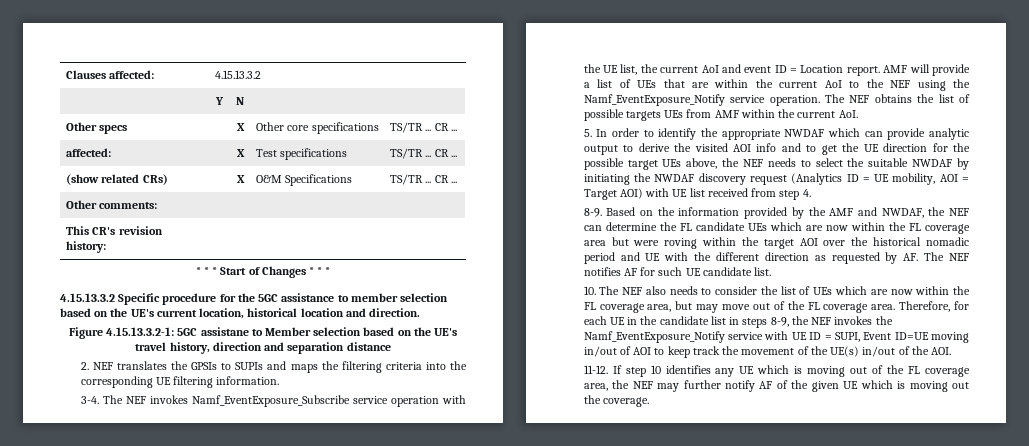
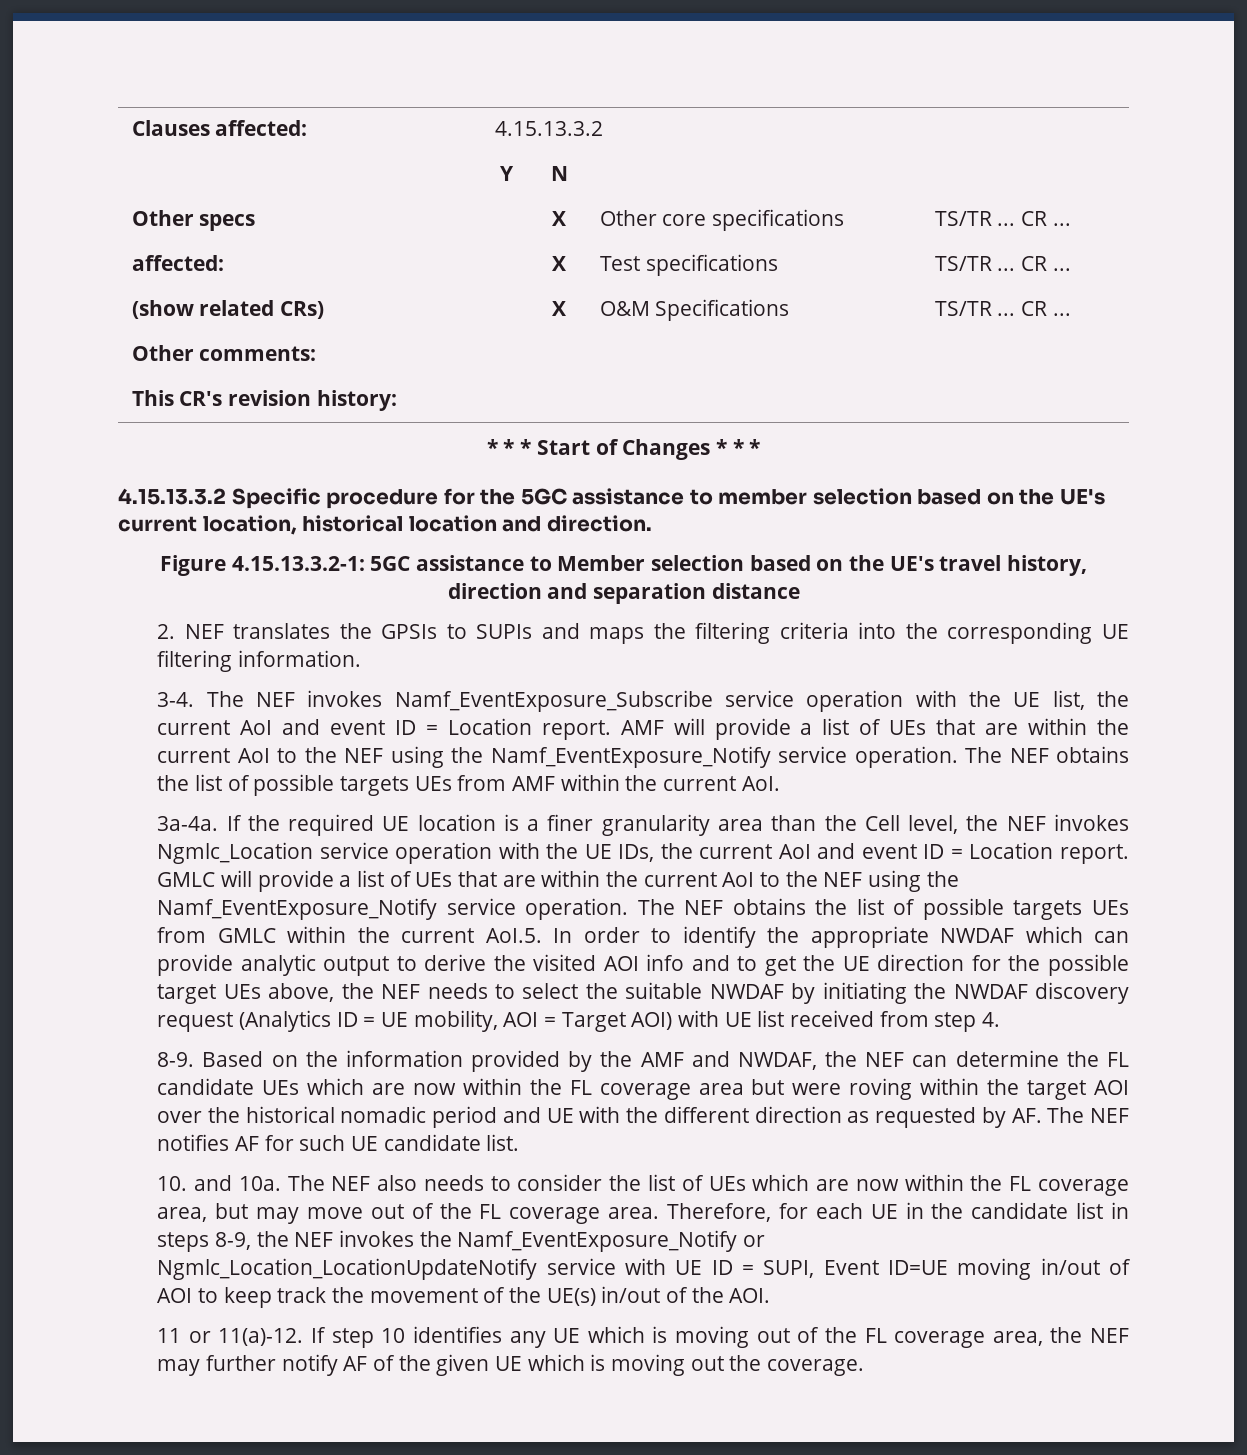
- Figure 4.15.13.3.2-1: 5GC assistane to Member selection based on the UE's travel history, direction and separation distance
+ Figure 4.15.13.3.2-1: 5GC assistance to Member selection based on the UE's travel history, direction and separation distance
- 5. In order to identify the appropriate NWDAF which can provide analytic output to derive the visited AOI info and to get the UE direction for the possible target UEs above, the NEF needs to select the suitable NWDAF by initiating the NWDAF discovery request (Analytics ID = UE mobility, AOI = Target AOI) with UE list received from step 4.
+ 3a-4a. If the required UE location is a finer granularity area than the Cell level, the NEF invokes Ngmlc_Location service operation with the UE IDs, the current AoI and event ID = Location report. GMLC will provide a list of UEs that are within the current AoI to the NEF using the Namf_EventExposure_Notify service operation. The NEF obtains the list of possible targets UEs from GMLC within the current AoI.5. In order to identify the appropriate NWDAF which can provide analytic output to derive the visited AOI info and to get the UE direction for the possible target UEs above, the NEF needs to select the suitable NWDAF by initiating the NWDAF discovery request (Analytics ID = UE mobility, AOI = Target AOI) with UE list received from step 4.
- 10. The NEF also needs to consider the list of UEs which are now within the FL coverage area, but may move out of the FL coverage area.
+ 10. and 10a. The NEF also needs to consider the list of UEs which are now within the FL coverage area, but may move out of the FL coverage area.
- Therefore, for each UE in the candidate list in steps 8-9, the NEF invokes the Namf_EventExposure_Notify service with UE ID = SUPI, Event ID=UE moving in/out of AOI to keep track the movement of the UE(s) in/out of the AOI.
+ Therefore, for each UE in the candidate list in steps 8-9, the NEF invokes the Namf_EventExposure_Notify or Ngmlc_Location_LocationUpdateNotify service with UE ID = SUPI, Event ID=UE moving in/out of AOI to keep track the movement of the UE(s) in/out of the AOI.
- 11-12.
+ 11 or 11(a)-12.

